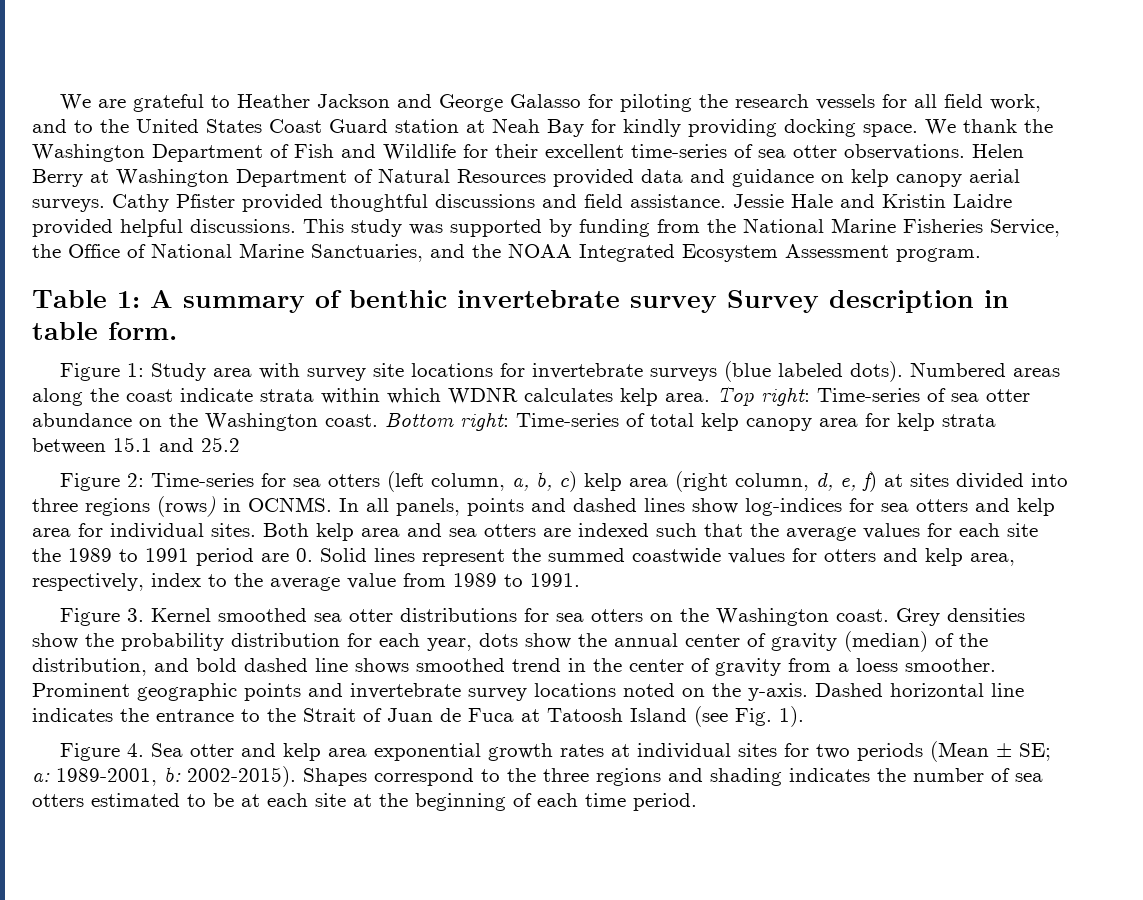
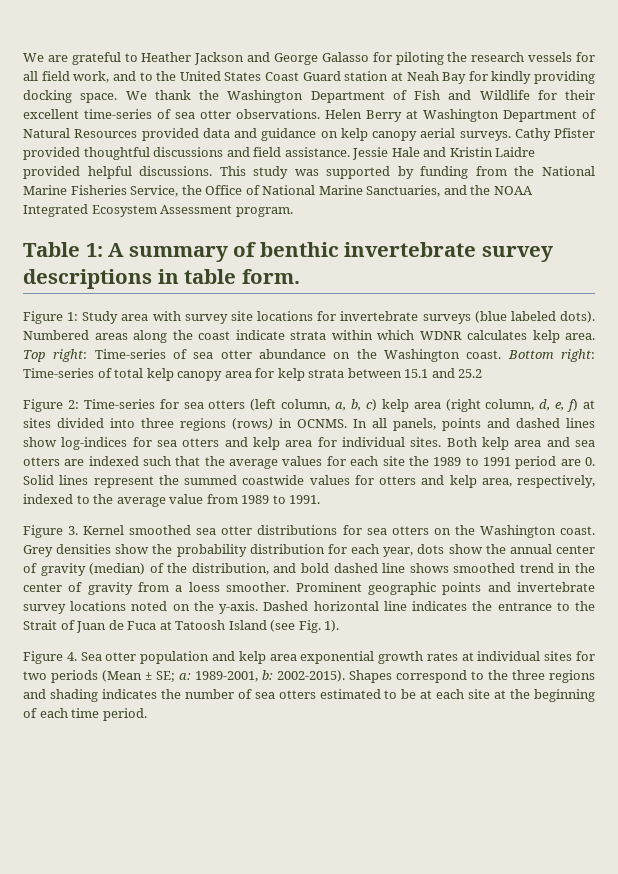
- Table 1: A summary of benthic invertebrate survey Survey description in table form.
+ Table 1: A summary of benthic invertebrate survey descriptions in table form.
- Both kelp area and sea otters are indexed such that the average values for each site the 1989 to 1991 period are 0. Solid lines represent the summed coastwide values for otters and kelp area, respectively, index to the average value from 1989 to 1991.
+ Both kelp area and sea otters are indexed such that the average values for each site the 1989 to 1991 period are 0. Solid lines represent the summed coastwide values for otters and kelp area, respectively, indexed to the average value from 1989 to 1991.
- Figure 4. Sea otter and kelp area exponential growth rates at individual sites for two periods (Mean ± SE; a: 1989-2001, b: 2002-2015).
+ Figure 4. Sea otter population and kelp area exponential growth rates at individual sites for two periods (Mean ± SE; a: 1989-2001, b: 2002-2015).

